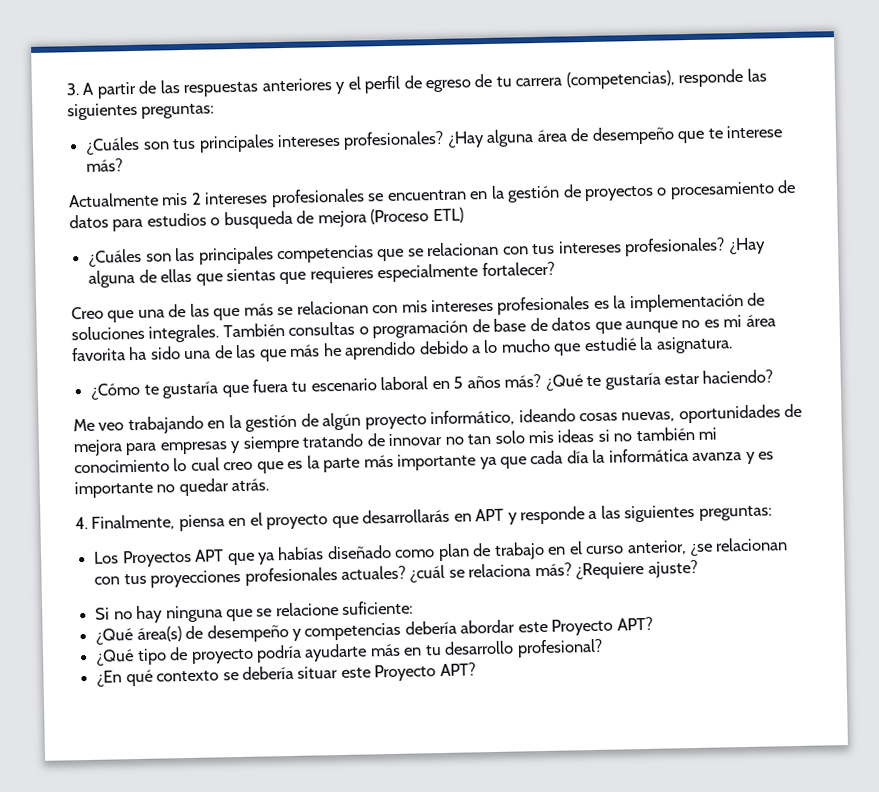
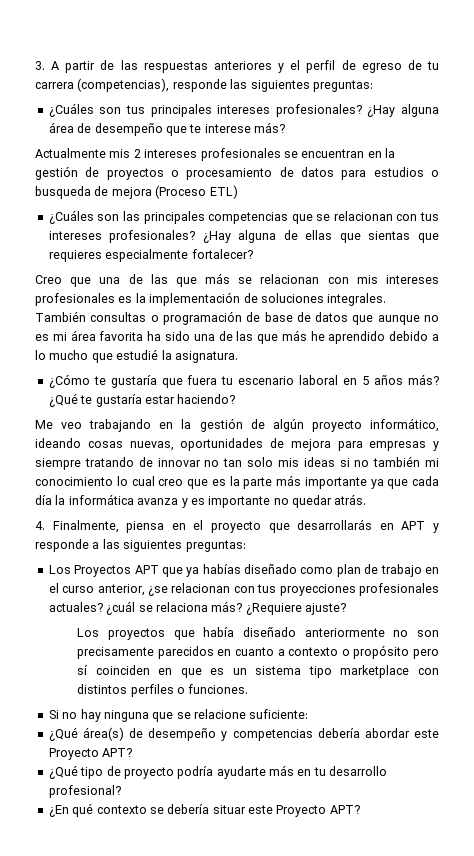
+ Los proyectos que había diseñado anteriormente no son precisamente parecidos en cuanto a contexto o propósito pero sí coinciden en que es un sistema tipo marketplace con distintos perfiles o funciones.

